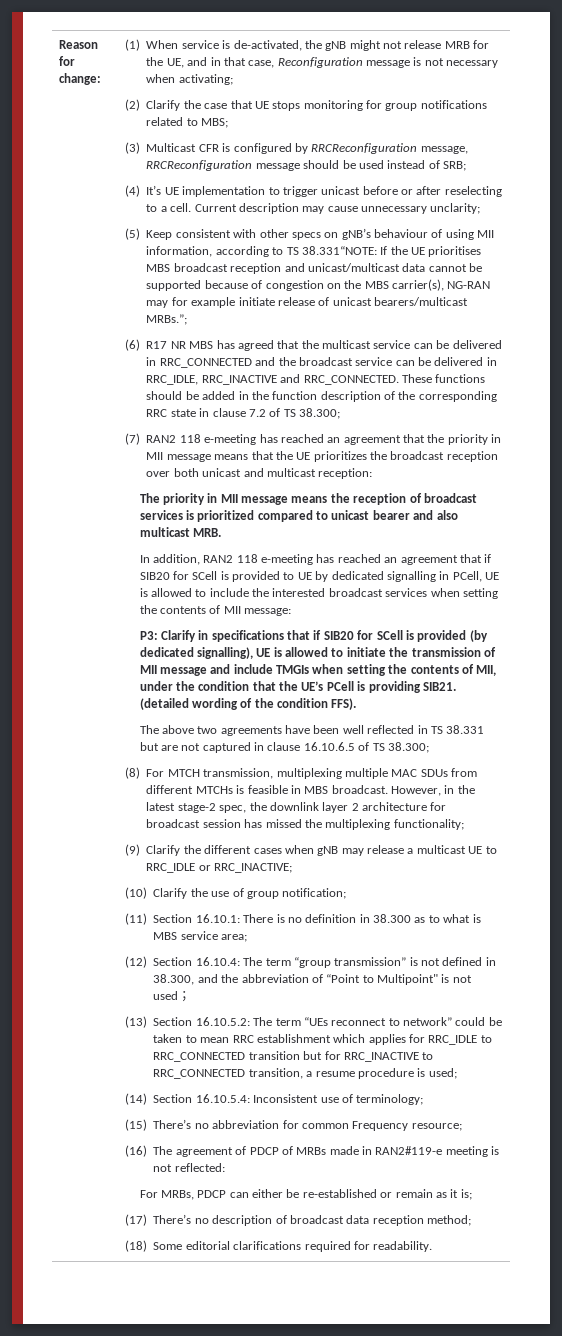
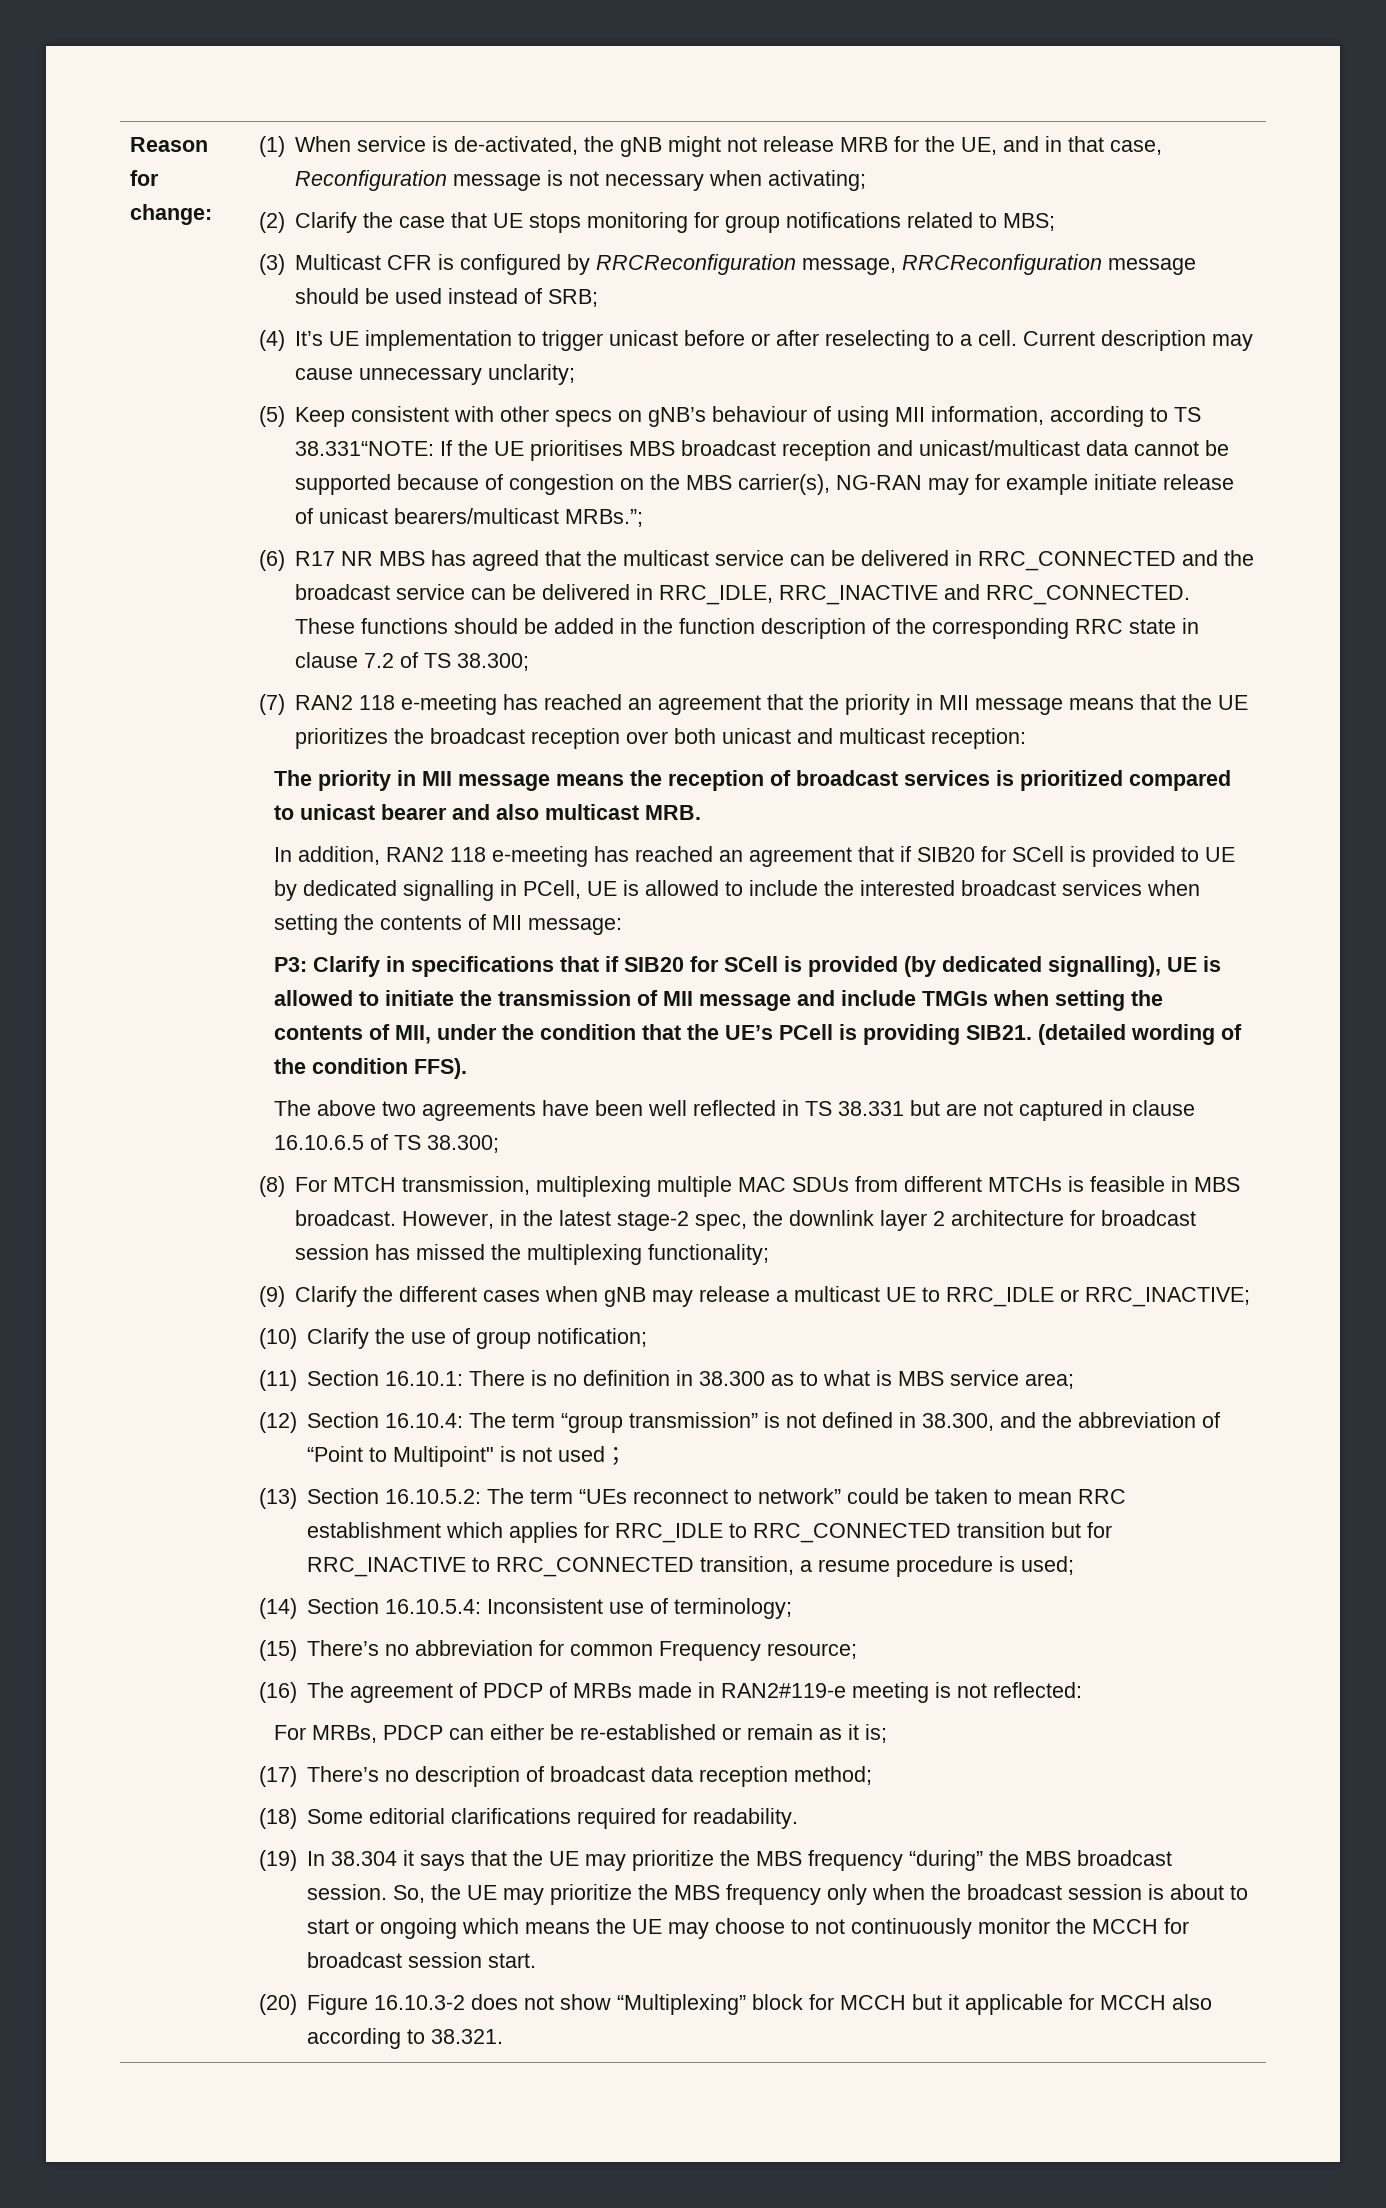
+ (19) In 38.304 it says that the UE may prioritize the MBS frequency “during” the MBS broadcast session. So, the UE may prioritize the MBS frequency only when the broadcast session is about to start or ongoing which means the UE may choose to not continuously monitor the MCCH for broadcast session start.
+ (20) Figure 16.10.3-2 does not show “Multiplexing” block for MCCH but it applicable for MCCH also according to 38.321.

